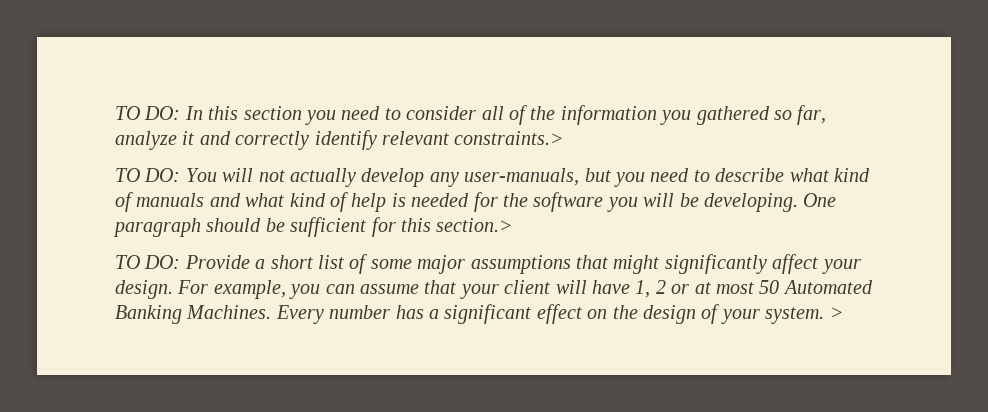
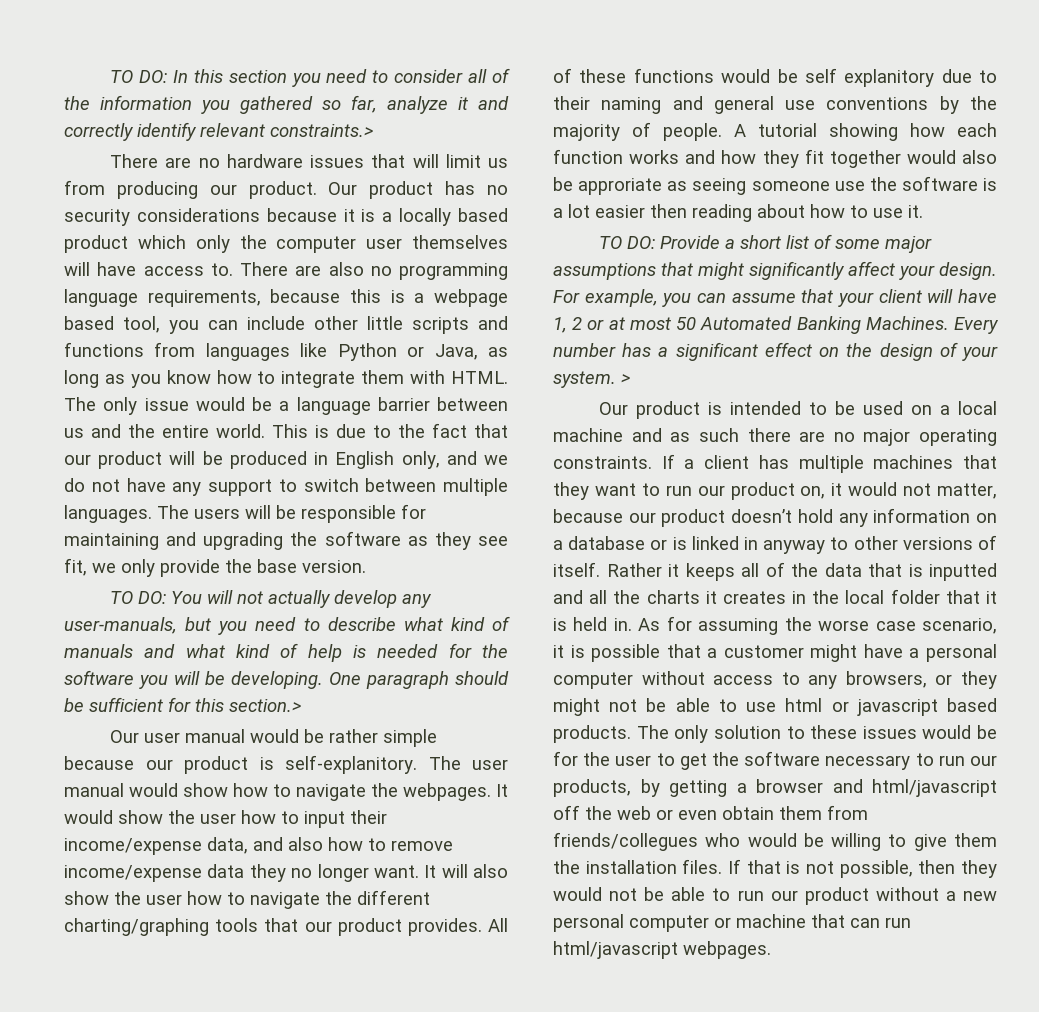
+ There are no hardware issues that will limit us from producing our product. Our product has no security considerations because it is a locally based product which only the computer user themselves will have access to. There are also no programming language requirements, because this is a webpage based tool, you can include other little scripts and functions from languages like Python or Java, as long as you know how to integrate them with HTML. The only issue would be a language barrier between us and the entire world. This is due to the fact that our product will be produced in English only, and we do not have any support to switch between multiple languages. The users will be responsible for maintaining and upgrading the software as they see fit, we only provide the base version.
+ Our user manual would be rather simple because our product is self-explanitory. The user manual would show how to navigate the webpages. It would show the user how to input their income/expense data, and also how to remove income/expense data they no longer want. It will also show the user how to navigate the different charting/graphing tools that our product provides. All of these functions would be self explanitory due to their naming and general use conventions by the majority of people. A tutorial showing how each function works and how they fit together would also be approriate as seeing someone use the software is a lot easier then reading about how to use it.
+ Our product is intended to be used on a local machine and as such there are no major operating constraints. If a client has multiple machines that they want to run our product on, it would not matter, because our product doesn’t hold any information on a database or is linked in anyway to other versions of itself. Rather it keeps all of the data that is inputted and all the charts it creates in the local folder that it is held in. As for assuming the worse case scenario, it is possible that a customer might have a personal computer without access to any browsers, or they might not be able to use html or javascript based products. The only solution to these issues would be for the user to get the software necessary to run our products, by getting a browser and html/javascript off the web or even obtain them from friends/collegues who would be willing to give them the installation files. If that is not possible, then they would not be able to run our product without a new personal computer or machine that can run html/javascript webpages.

